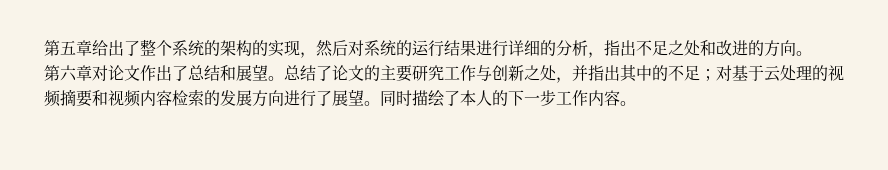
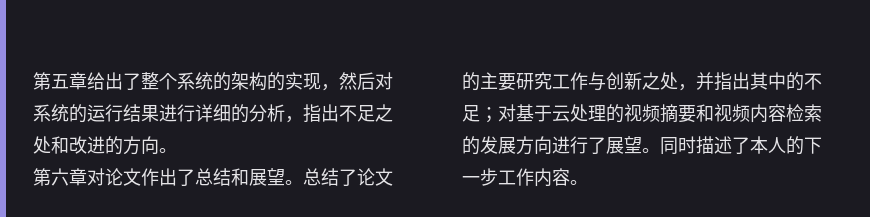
- 同时描绘了本人的下一步工作内容。
+ 同时描述了本人的下一步工作内容。

